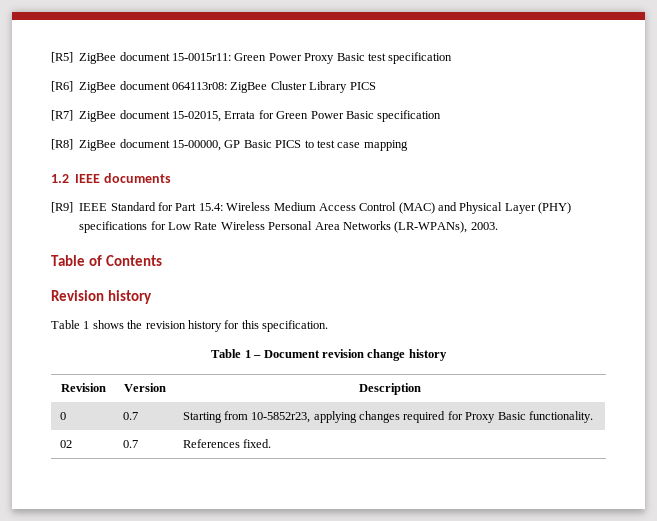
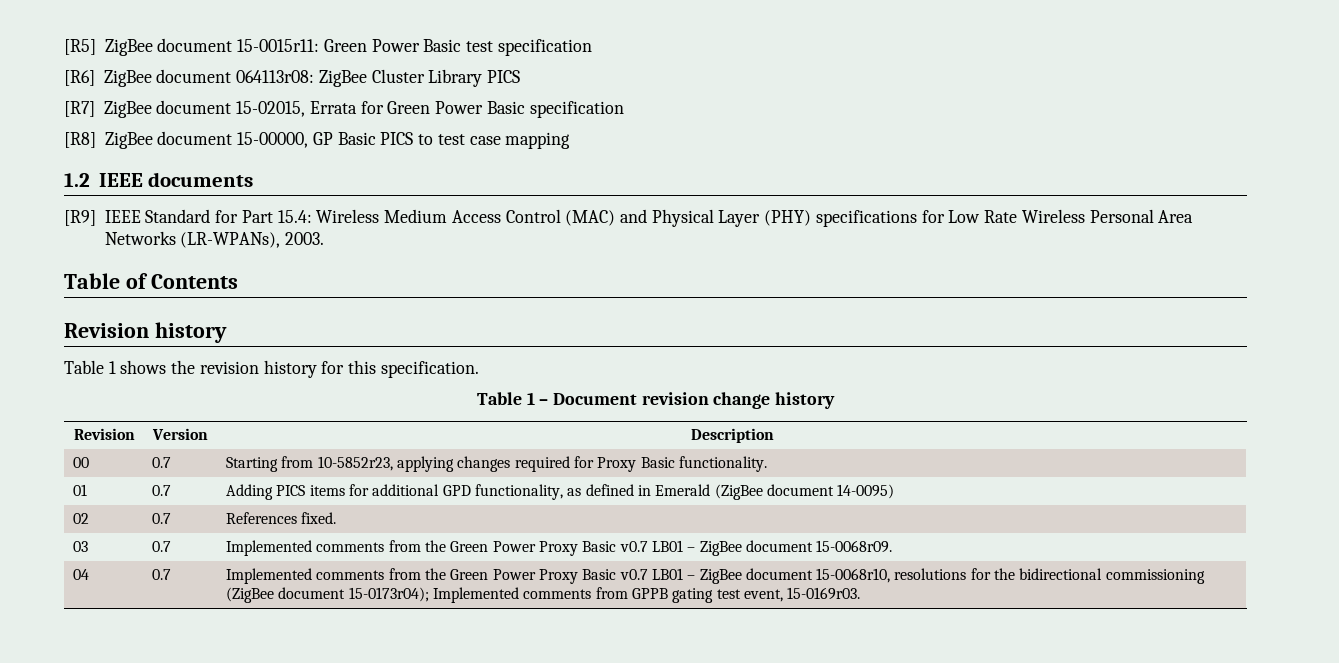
- [R5] ZigBee document 15-0015r11: Green Power Proxy Basic test specification
+ [R5] ZigBee document 15-0015r11: Green Power Basic test specification
- 0 | 0.7 | Starting from 10-5852r23, applying changes required for Proxy Basic functionality.
+ 00 | 0.7 | Starting from 10-5852r23, applying changes required for Proxy Basic functionality.
+ 01 | 0.7 | Adding PICS items for additional GPD functionality, as defined in Emerald (ZigBee document 14-0095)
  02 | 0.7 | References fixed.
+ 03 | 0.7 | Implemented comments from the Green Power Proxy Basic v0.7 LB01 – ZigBee document 15-0068r09.
+ 04 | 0.7 | Implemented comments from the Green Power Proxy Basic v0.7 LB01 – ZigBee document 15-0068r10, resolutions for the bidirectional commissioning (ZigBee document 15-0173r04); Implemented comments from GPPB gating test event, 15-0169r03.

